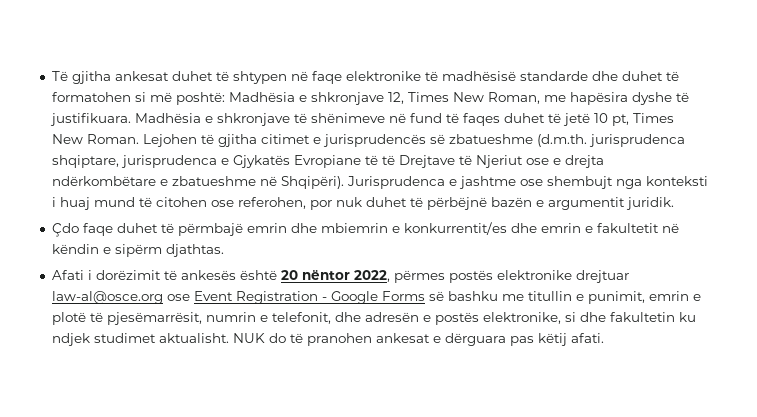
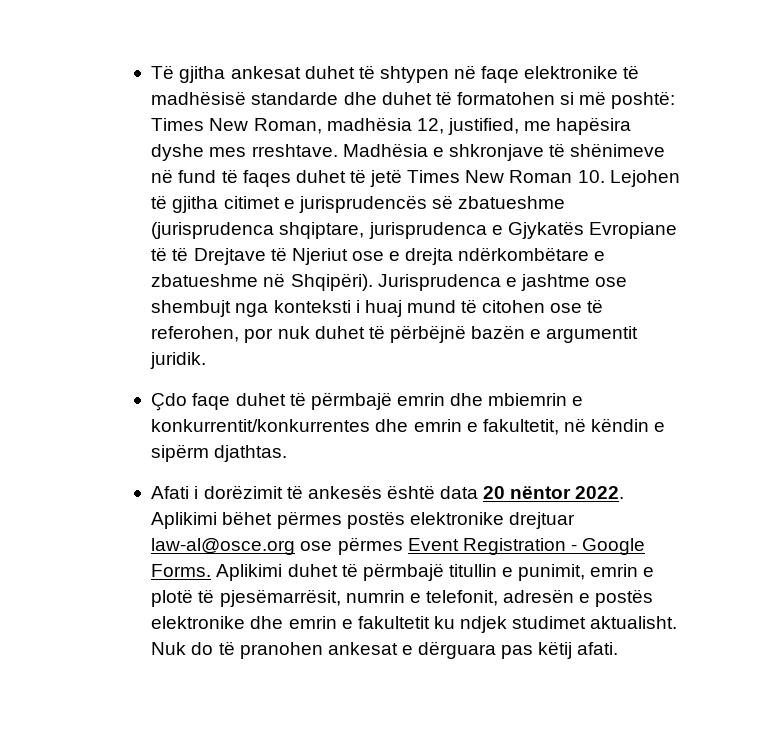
- Të gjitha ankesat duhet të shtypen në faqe elektronike të madhësisë standarde dhe duhet të formatohen si më poshtë: Madhësia e shkronjave 12, Times New Roman, me hapësira dyshe të justifikuara.
+ Të gjitha ankesat duhet të shtypen në faqe elektronike të madhësisë standarde dhe duhet të formatohen si më poshtë: Times New Roman, madhësia 12, justified, me hapësira dyshe mes rreshtave.
- Madhësia e shkronjave të shënimeve në fund të faqes duhet të jetë 10 pt, Times New Roman. Lejohen të gjitha citimet e jurisprudencës së zbatueshme (d.m.th. jurisprudenca shqiptare, jurisprudenca e Gjykatës Evropiane të të Drejtave të Njeriut ose e drejta ndërkombëtare e zbatueshme në Shqipëri).
+ Madhësia e shkronjave të shënimeve në fund të faqes duhet të jetë Times New Roman 10. Lejohen të gjitha citimet e jurisprudencës së zbatueshme (jurisprudenca shqiptare, jurisprudenca e Gjykatës Evropiane të të Drejtave të Njeriut ose e drejta ndërkombëtare e zbatueshme në Shqipëri).
- Jurisprudenca e jashtme ose shembujt nga konteksti i huaj mund të citohen ose referohen, por nuk duhet të përbëjnë bazën e argumentit juridik.
+ Jurisprudenca e jashtme ose shembujt nga konteksti i huaj mund të citohen ose të referohen, por nuk duhet të përbëjnë bazën e argumentit juridik.
- Çdo faqe duhet të përmbajë emrin dhe mbiemrin e konkurrentit/es dhe emrin e fakultetit në këndin e sipërm djathtas.
+ Çdo faqe duhet të përmbajë emrin dhe mbiemrin e konkurrentit/konkurrentes dhe emrin e fakultetit, në këndin e sipërm djathtas.
- Afati i dorëzimit të ankesës është 20 nëntor 2022, përmes postës elektronike drejtuar law-al@osce.org ose Event Registration - Google Forms së bashku me titullin e punimit, emrin e plotë të pjesëmarrësit, numrin e telefonit, dhe adresën e postës elektronike, si dhe fakultetin ku ndjek studimet aktualisht.
+ Afati i dorëzimit të ankesës është data 20 nëntor 2022. Aplikimi bëhet përmes postës elektronike drejtuar law-al@osce.org ose përmes Event Registration - Google Forms. Aplikimi duhet të përmbajë titullin e punimit, emrin e plotë të pjesëmarrësit, numrin e telefonit, adresën e postës elektronike dhe emrin e fakultetit ku ndjek studimet aktualisht.
- NUK do të pranohen ankesat e dërguara pas këtij afati.
+ Nuk do të pranohen ankesat e dërguara pas këtij afati.

